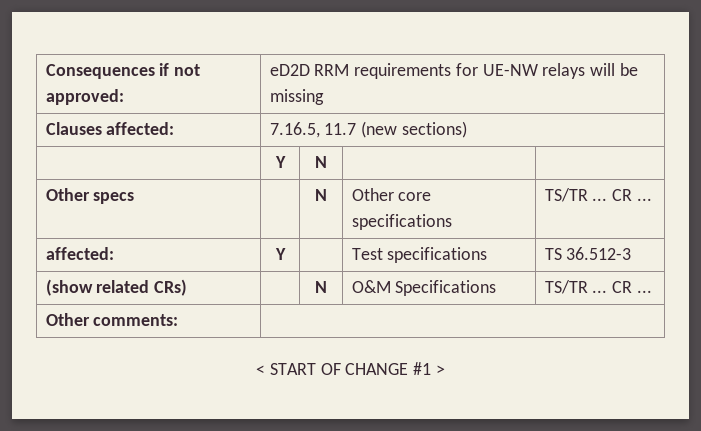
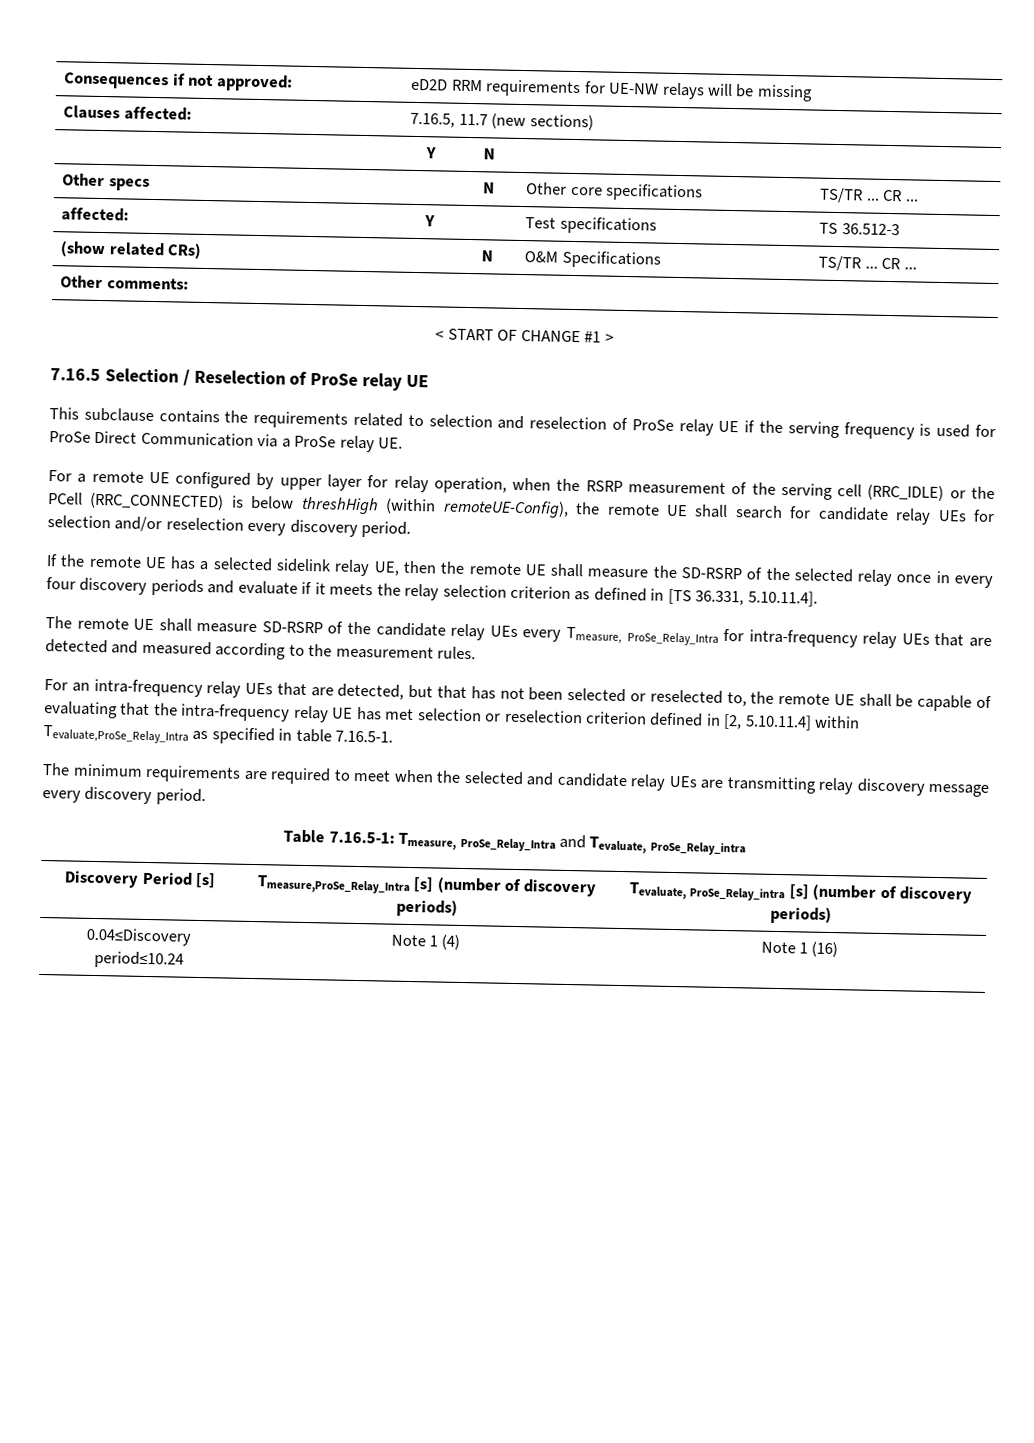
+ 7.16.5 Selection / Reselection of ProSe relay UE
+ This subclause contains the requirements related to selection and reselection of ProSe relay UE if the serving frequency is used for ProSe Direct Communication via a ProSe relay UE.
+ For a remote UE configured by upper layer for relay operation, when the RSRP measurement of the serving cell (RRC_IDLE) or the PCell (RRC_CONNECTED) is below threshHigh (within remoteUE-Config), the remote UE shall search for candidate relay UEs for selection and/or reselection every discovery period.
+ If the remote UE has a selected sidelink relay UE, then the remote UE shall measure the SD-RSRP of the selected relay once in every four discovery periods and evaluate if it meets the relay selection criterion as defined in [TS 36.331, 5.10.11.4].
+ The remote UE shall measure SD-RSRP of the candidate relay UEs every Tmeasure, ProSe_Relay_Intra for intra-frequency relay UEs that are detected and measured according to the measurement rules.
+ For an intra-frequency relay UEs that are detected, but that has not been selected or reselected to, the remote UE shall be capable of evaluating that the intra-frequency relay UE has met selection or reselection criterion defined in [2, 5.10.11.4] within Tevaluate,ProSe_Relay_Intra as specified in table 7.16.5-1.
+ The minimum requirements are required to meet when the selected and candidate relay UEs are transmitting relay discovery message every discovery period.
+ Table 7.16.5-1: Tmeasure, ProSe_Relay_Intra and Tevaluate, ProSe_Relay_intra
+ Discovery Period [s] | Tmeasure,ProSe_Relay_Intra [s] (number of discovery periods) | Tevaluate, ProSe_Relay_intra [s] (number of discovery periods)
+ 0.04≤Discovery period≤10.24 | Note 1 (4) | Note 1 (16)

